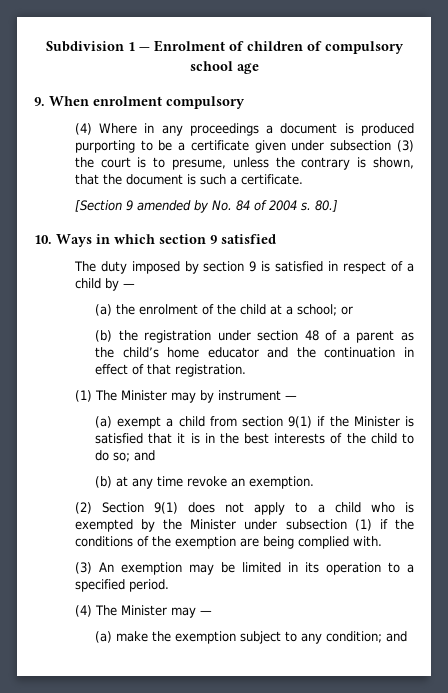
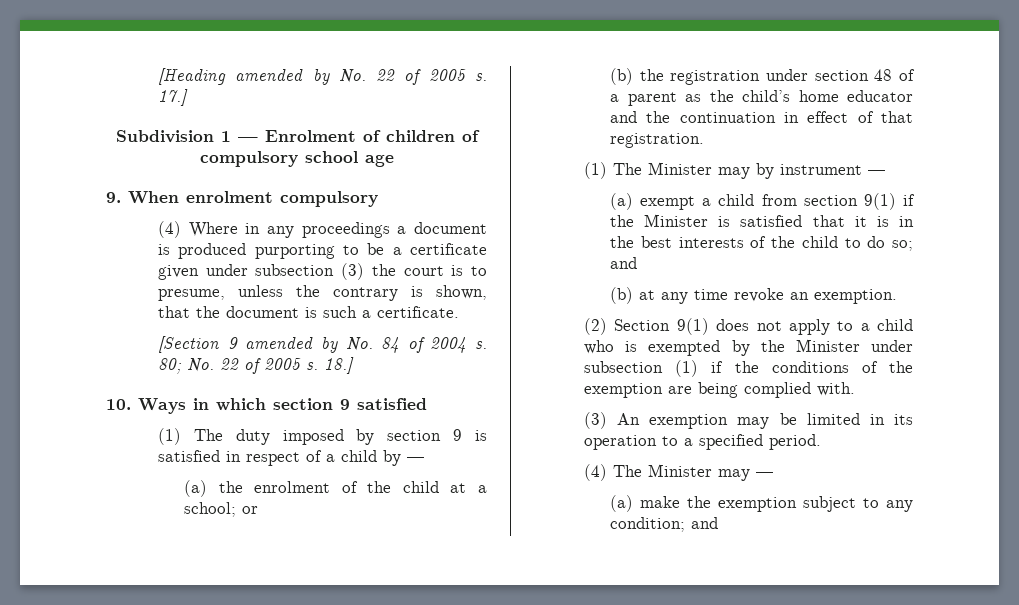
+ [Heading amended by No. 22 of 2005 s. 17.]
- 80.]
+ 80; No. 22 of 2005 s. 18.]
- The duty imposed by section 9 is satisfied in respect of a child by —
+ (1) The duty imposed by section 9 is satisfied in respect of a child by —

